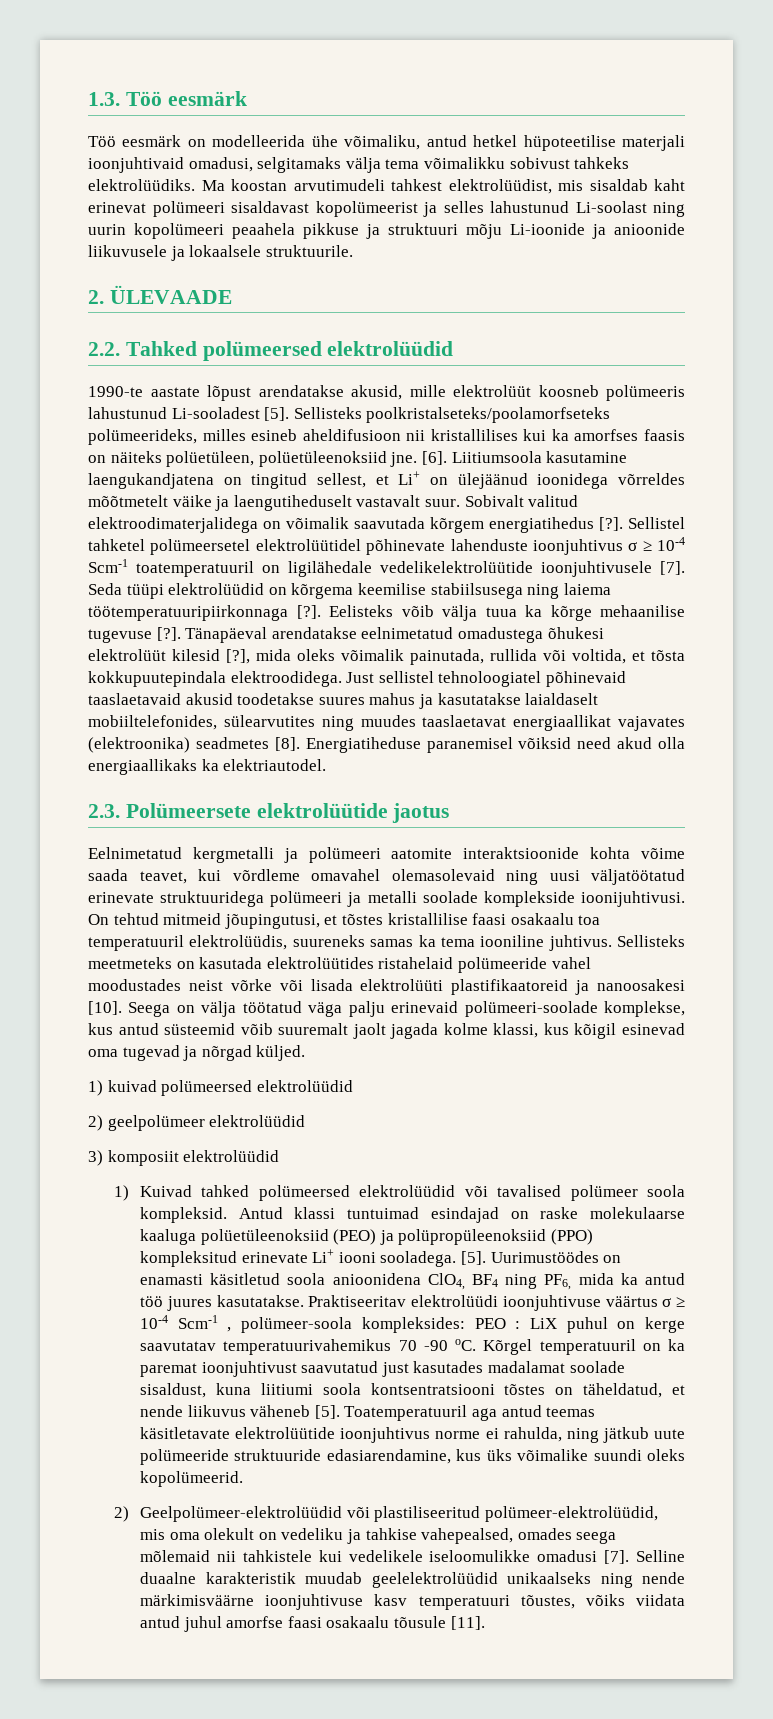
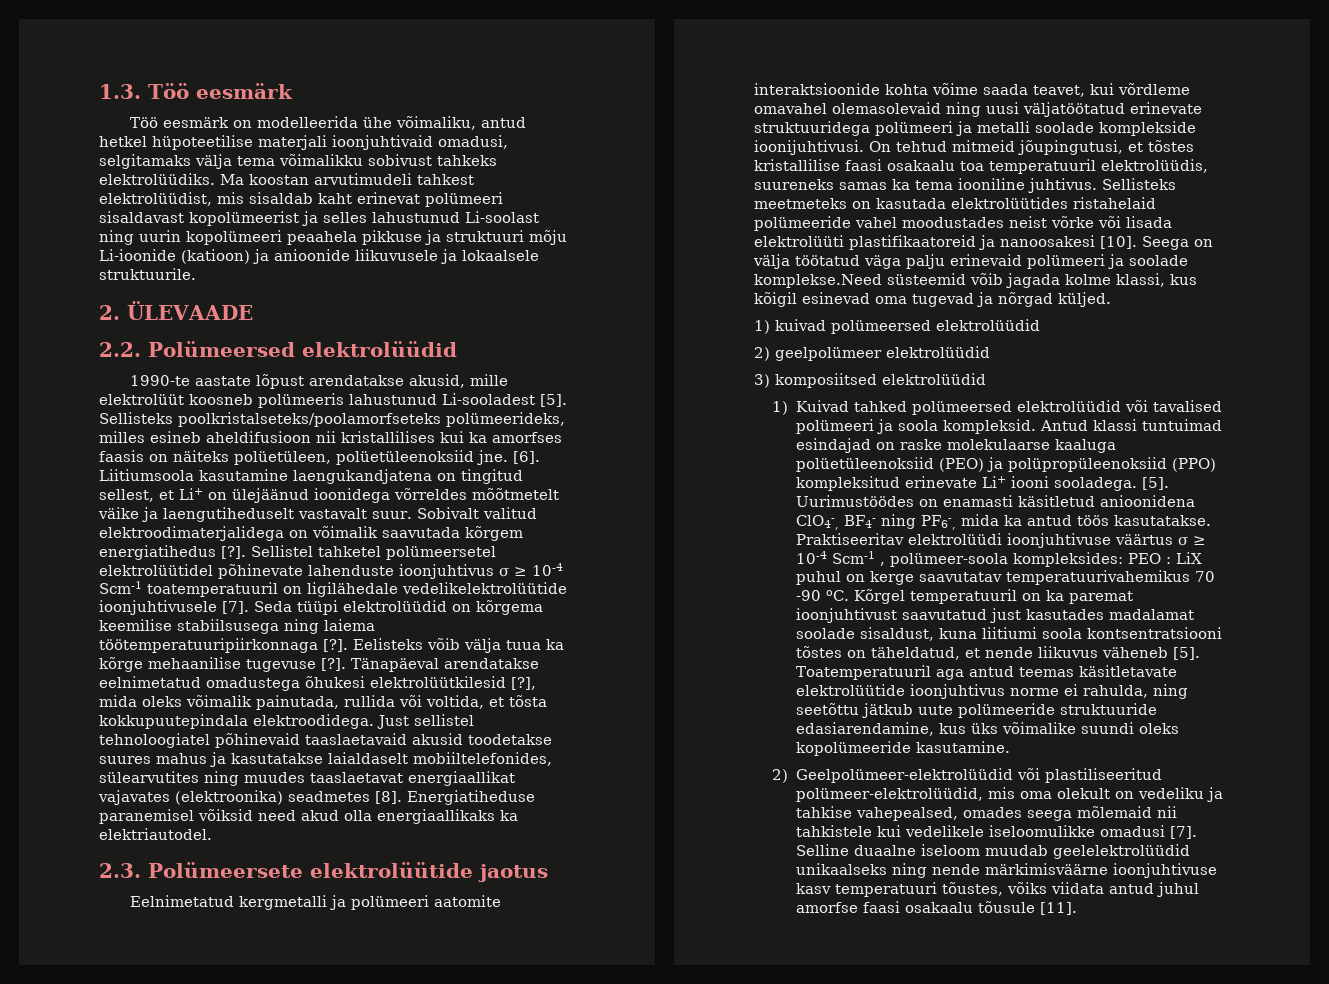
- Ma koostan arvutimudeli tahkest elektrolüüdist, mis sisaldab kaht erinevat polümeeri sisaldavast kopolümeerist ja selles lahustunud Li-soolast ning uurin kopolümeeri peaahela pikkuse ja struktuuri mõju Li-ioonide ja anioonide liikuvusele ja lokaalsele struktuurile.
+ Ma koostan arvutimudeli tahkest elektrolüüdist, mis sisaldab kaht erinevat polümeeri sisaldavast kopolümeerist ja selles lahustunud Li-soolast ning uurin kopolümeeri peaahela pikkuse ja struktuuri mõju Li-ioonide (katioon) ja anioonide liikuvusele ja lokaalsele struktuurile.
- 2.2. Tahked polümeersed elektrolüüdid
+ 2.2. Polümeersed elektrolüüdid
- Tänapäeval arendatakse eelnimetatud omadustega õhukesi elektrolüüt kilesid [?], mida oleks võimalik painutada, rullida või voltida, et tõsta kokkupuutepindala elektroodidega.
+ Tänapäeval arendatakse eelnimetatud omadustega õhukesi elektrolüütkilesid [?], mida oleks võimalik painutada, rullida või voltida, et tõsta kokkupuutepindala elektroodidega.
- Seega on välja töötatud väga palju erinevaid polümeeri-soolade komplekse, kus antud süsteemid võib suuremalt jaolt jagada kolme klassi, kus kõigil esinevad oma tugevad ja nõrgad küljed.
+ Seega on välja töötatud väga palju erinevaid polümeeri ja soolade komplekse.Need süsteemid võib jagada kolme klassi, kus kõigil esinevad oma tugevad ja nõrgad küljed.
- 3) komposiit elektrolüüdid
+ 3) komposiitsed elektrolüüdid
- 1) Kuivad tahked polümeersed elektrolüüdid või tavalised polümeer soola kompleksid.
+ 1) Kuivad tahked polümeersed elektrolüüdid või tavalised polümeeri ja soola kompleksid.
- Uurimustöödes on enamasti käsitletud soola anioonidena ClO4, BF4 ning PF6, mida ka antud töö juures kasutatakse.
+ Uurimustöödes on enamasti käsitletud anioonidena ClO4-, BF4- ning PF6-, mida ka antud töös kasutatakse.
- Toatemperatuuril aga antud teemas käsitletavate elektrolüütide ioonjuhtivus norme ei rahulda, ning jätkub uute polümeeride struktuuride edasiarendamine, kus üks võimalike suundi oleks kopolümeerid.
+ Toatemperatuuril aga antud teemas käsitletavate elektrolüütide ioonjuhtivus norme ei rahulda, ning seetõttu jätkub uute polümeeride struktuuride edasiarendamine, kus üks võimalike suundi oleks kopolümeeride kasutamine.
- Selline duaalne karakteristik muudab geelelektrolüüdid unikaalseks ning nende märkimisväärne ioonjuhtivuse kasv temperatuuri tõustes, võiks viidata antud juhul amorfse faasi osakaalu tõusule [11].
+ Selline duaalne iseloom muudab geelelektrolüüdid unikaalseks ning nende märkimisväärne ioonjuhtivuse kasv temperatuuri tõustes, võiks viidata antud juhul amorfse faasi osakaalu tõusule [11].

